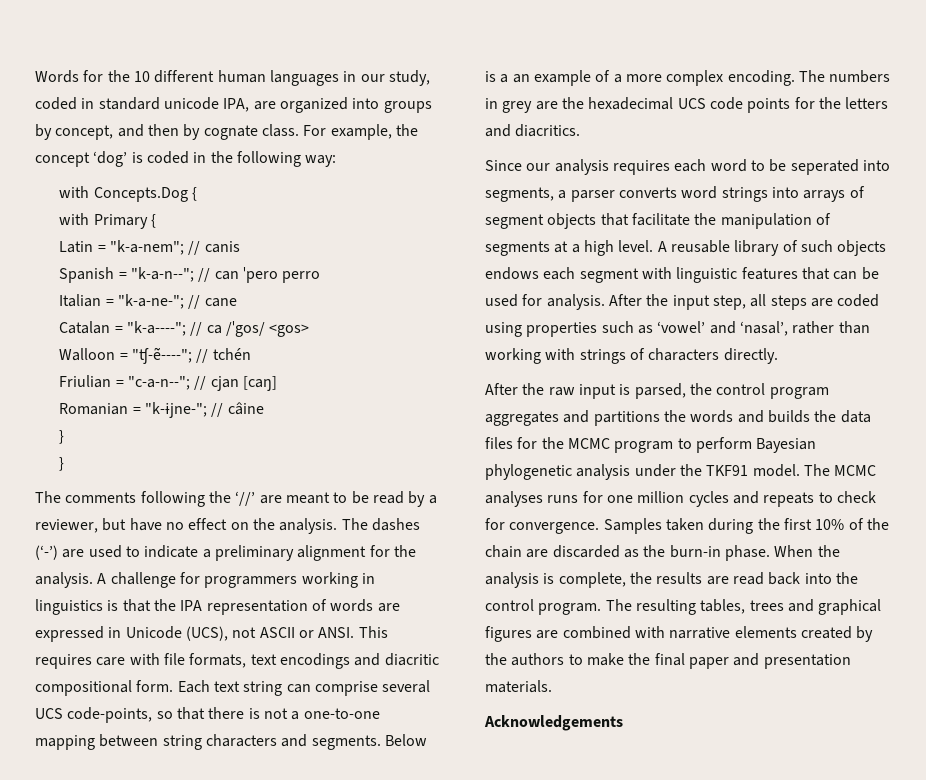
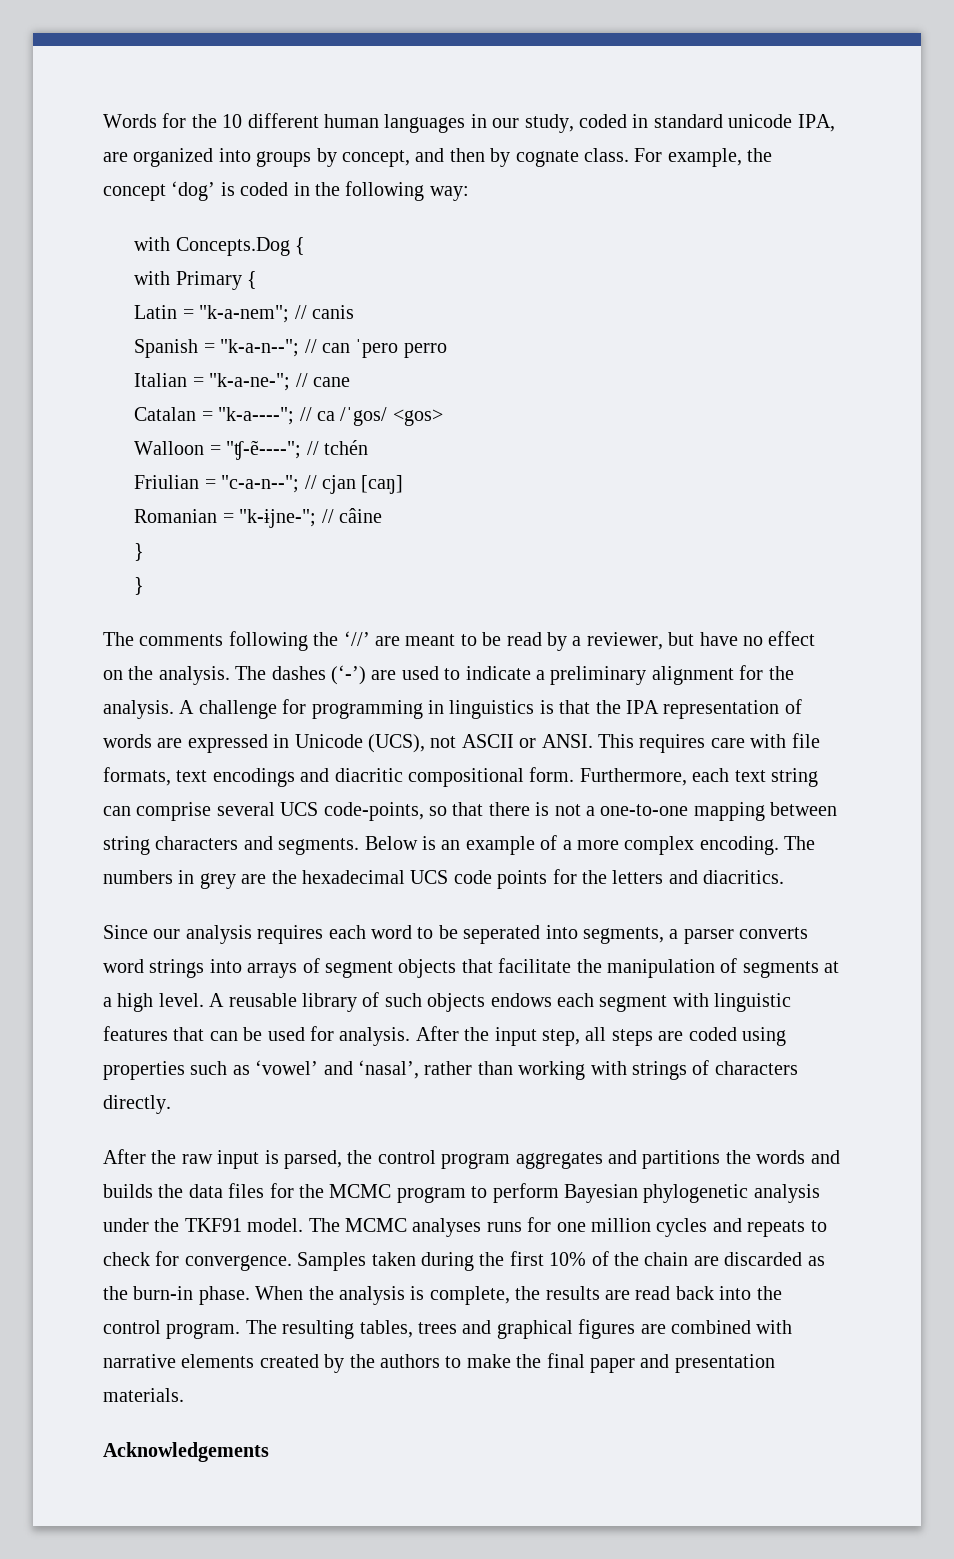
- A challenge for programmers working in linguistics is that the IPA representation of words are expressed in Unicode (UCS), not ASCII or ANSI.
+ A challenge for programming in linguistics is that the IPA representation of words are expressed in Unicode (UCS), not ASCII or ANSI.
- Each text string can comprise several UCS code-points, so that there is not a one-to-one mapping between string characters and segments.
+ Furthermore, each text string can comprise several UCS code-points, so that there is not a one-to-one mapping between string characters and segments.
- Below is a an example of a more complex encoding.
+ Below is an example of a more complex encoding.

